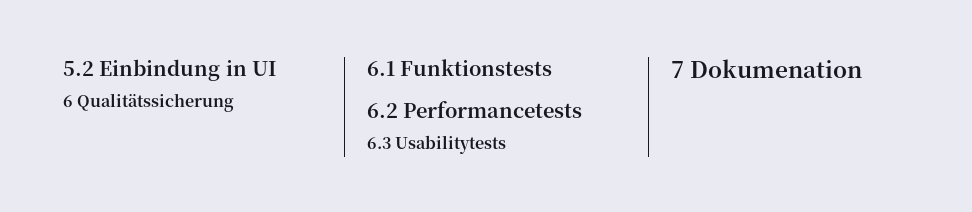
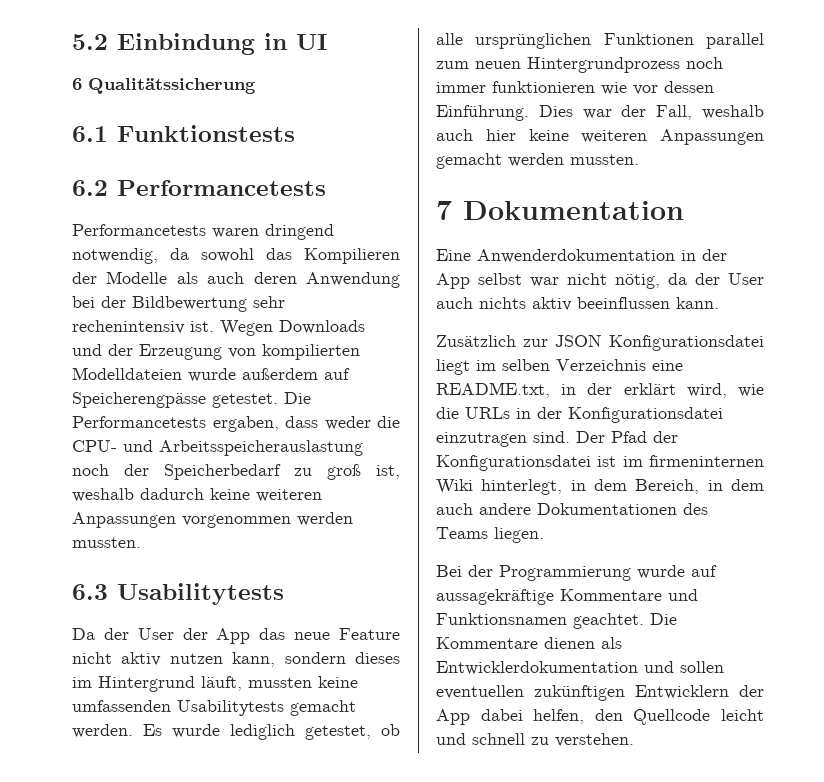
+ Performancetests waren dringend notwendig, da sowohl das Kompilieren der Modelle als auch deren Anwendung bei der Bildbewertung sehr rechenintensiv ist. Wegen Downloads und der Erzeugung von kompilierten Modelldateien wurde außerdem auf Speicherengpässe getestet. Die Performancetests ergaben, dass weder die CPU- und Arbeitsspeicherauslastung noch der Speicherbedarf zu groß ist, weshalb dadurch keine weiteren Anpassungen vorgenommen werden mussten.
  6.3 Usabilitytests
- 7 Dokumenation
+ Da der User der App das neue Feature nicht aktiv nutzen kann, sondern dieses im Hintergrund läuft, mussten keine umfassenden Usabilitytests gemacht werden. Es wurde lediglich getestet, ob alle ursprünglichen Funktionen parallel zum neuen Hintergrundprozess noch immer funktionieren wie vor dessen Einführung. Dies war der Fall, weshalb auch hier keine weiteren Anpassungen gemacht werden mussten.
+ 7 Dokumentation
+ Eine Anwenderdokumentation in der App selbst war nicht nötig, da der User auch nichts aktiv beeinflussen kann.
+ Zusätzlich zur JSON Konfigurationsdatei liegt im selben Verzeichnis eine README.txt, in der erklärt wird, wie die URLs in der Konfigurationsdatei einzutragen sind. Der Pfad der Konfigurationsdatei ist im firmeninternen Wiki hinterlegt, in dem Bereich, in dem auch andere Dokumentationen des Teams liegen.
+ Bei der Programmierung wurde auf aussagekräftige Kommentare und Funktionsnamen geachtet. Die Kommentare dienen als Entwicklerdokumentation und sollen eventuellen zukünftigen Entwicklern der App dabei helfen, den Quellcode leicht und schnell zu verstehen.

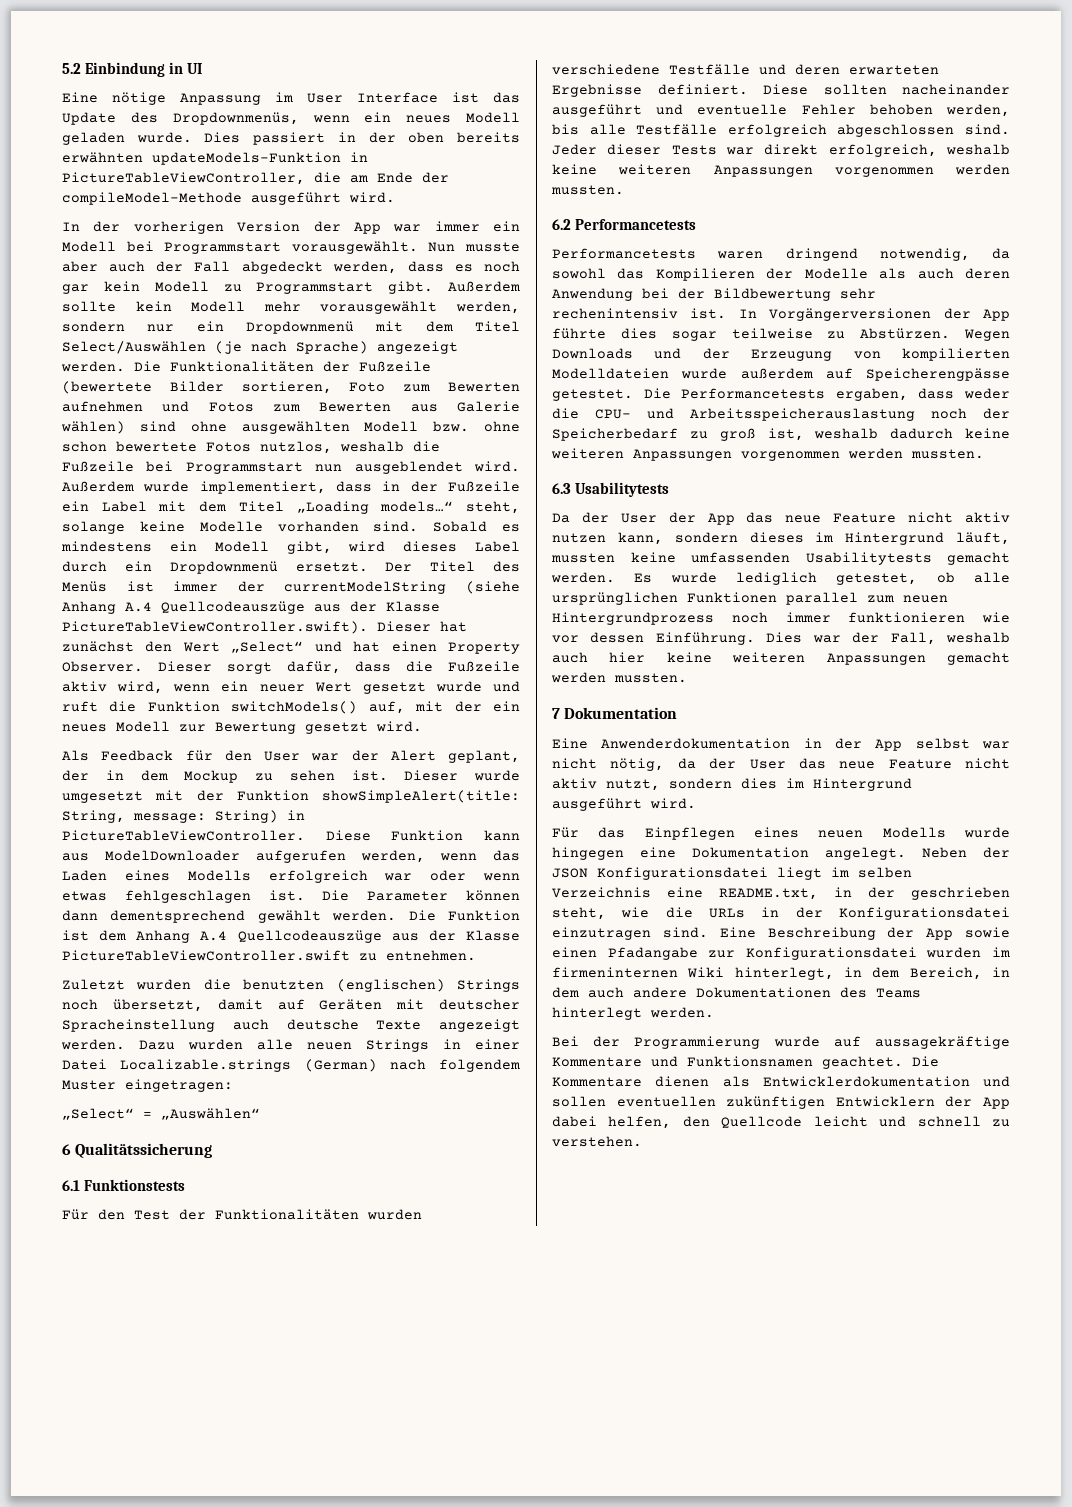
+ Eine nötige Anpassung im User Interface ist das Update des Dropdownmenüs, wenn ein neues Modell geladen wurde. Dies passiert in der oben bereits erwähnten updateModels-Funktion in PictureTableViewController, die am Ende der compileModel-Methode ausgeführt wird.
+ In der vorherigen Version der App war immer ein Modell bei Programmstart vorausgewählt. Nun musste aber auch der Fall abgedeckt werden, dass es noch gar kein Modell zu Programmstart gibt. Außerdem sollte kein Modell mehr vorausgewählt werden, sondern nur ein Dropdownmenü mit dem Titel Select/Auswählen (je nach Sprache) angezeigt werden. Die Funktionalitäten der Fußzeile (bewertete Bilder sortieren, Foto zum Bewerten aufnehmen und Fotos zum Bewerten aus Galerie wählen) sind ohne ausgewählten Modell bzw. ohne schon bewertete Fotos nutzlos, weshalb die Fußzeile bei Programmstart nun ausgeblendet wird. Außerdem wurde implementiert, dass in der Fußzeile ein Label mit dem Titel „Loading models…“ steht, solange keine Modelle vorhanden sind. Sobald es mindestens ein Modell gibt, wird dieses Label durch ein Dropdownmenü ersetzt. Der Titel des Menüs ist immer der currentModelString (siehe Anhang A.4 Quellcodeauszüge aus der Klasse PictureTableViewController.swift). Dieser hat zunächst den Wert „Select“ und hat einen Property Observer. Dieser sorgt dafür, dass die Fußzeile aktiv wird, wenn ein neuer Wert gesetzt wurde und ruft die Funktion switchModels() auf, mit der ein neues Modell zur Bewertung gesetzt wird.
+ Als Feedback für den User war der Alert geplant, der in dem Mockup zu sehen ist. Dieser wurde umgesetzt mit der Funktion showSimpleAlert(title: String, message: String) in PictureTableViewController. Diese Funktion kann aus ModelDownloader aufgerufen werden, wenn das Laden eines Modells erfolgreich war oder wenn etwas fehlgeschlagen ist. Die Parameter können dann dementsprechend gewählt werden. Die Funktion ist dem Anhang A.4 Quellcodeauszüge aus der Klasse PictureTableViewController.swift zu entnehmen.
+ Zuletzt wurden die benutzten (englischen) Strings noch übersetzt, damit auf Geräten mit deutscher Spracheinstellung auch deutsche Texte angezeigt werden. Dazu wurden alle neuen Strings in einer Datei Localizable.strings (German) nach folgendem Muster eingetragen:
+ „Select“ = „Auswählen“
  6 Qualitätssicherung
  6.1 Funktionstests
+ Für den Test der Funktionalitäten wurden verschiedene Testfälle und deren erwarteten Ergebnisse definiert. Diese sollten nacheinander ausgeführt und eventuelle Fehler behoben werden, bis alle Testfälle erfolgreich abgeschlossen sind. Jeder dieser Tests war direkt erfolgreich, weshalb keine weiteren Anpassungen vorgenommen werden mussten.
+ In Vorgängerversionen der App führte dies sogar teilweise zu Abstürzen.
- Eine Anwenderdokumentation in der App selbst war nicht nötig, da der User auch nichts aktiv beeinflussen kann.
- Zusätzlich zur JSON Konfigurationsdatei liegt im selben Verzeichnis eine README.txt, in der erklärt wird, wie die URLs in der Konfigurationsdatei einzutragen sind.
+ Eine Anwenderdokumentation in der App selbst war nicht nötig, da der User das neue Feature nicht aktiv nutzt, sondern dies im Hintergrund ausgeführt wird.
+ Für das Einpflegen eines neuen Modells wurde hingegen eine Dokumentation angelegt. Neben der JSON Konfigurationsdatei liegt im selben Verzeichnis eine README.txt, in der geschrieben steht, wie die URLs in der Konfigurationsdatei einzutragen sind.
- Der Pfad der Konfigurationsdatei ist im firmeninternen Wiki hinterlegt, in dem Bereich, in dem auch andere Dokumentationen des Teams liegen.
+ Eine Beschreibung der App sowie einen Pfadangabe zur Konfigurationsdatei wurden im firmeninternen Wiki hinterlegt, in dem Bereich, in dem auch andere Dokumentationen des Teams hinterlegt werden.

